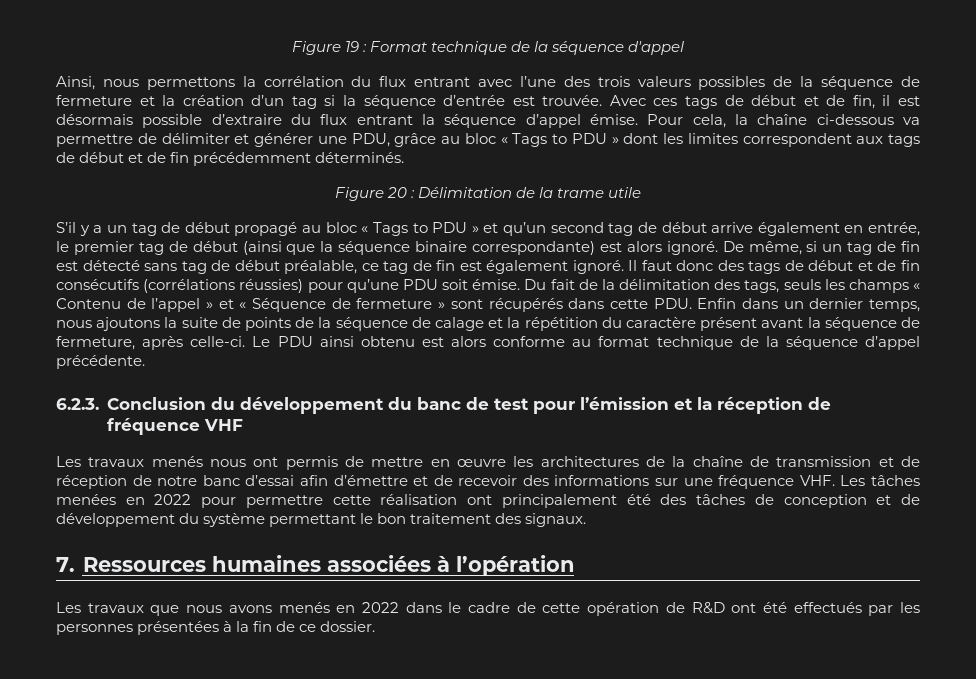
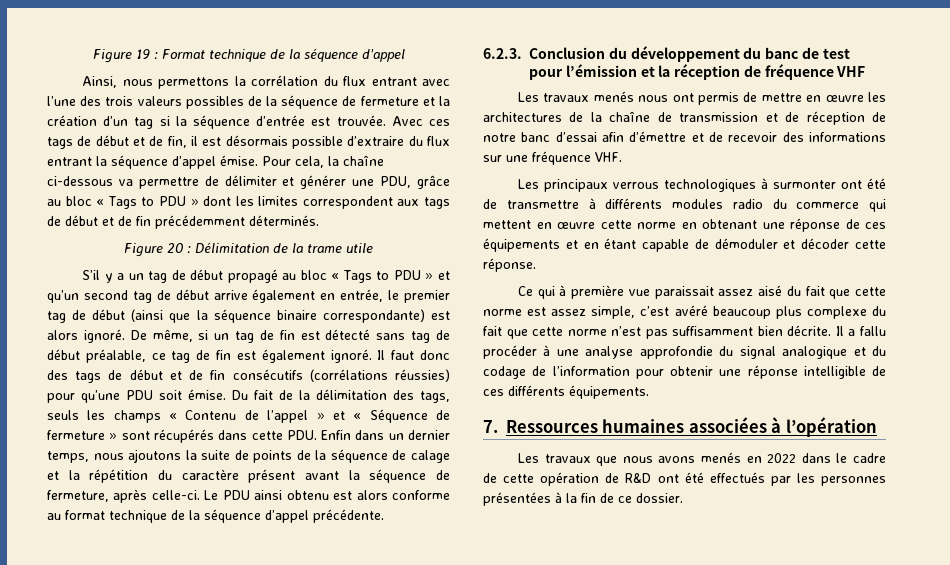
- Les travaux menés nous ont permis de mettre en œuvre les architectures de la chaîne de transmission et de réception de notre banc d’essai afin d’émettre et de recevoir des informations sur une fréquence VHF. Les tâches menées en 2022 pour permettre cette réalisation ont principalement été des tâches de conception et de développement du système permettant le bon traitement des signaux.
+ Les travaux menés nous ont permis de mettre en œuvre les architectures de la chaîne de transmission et de réception de notre banc d’essai afin d’émettre et de recevoir des informations sur une fréquence VHF.
+ Les principaux verrous technologiques à surmonter ont été de transmettre à différents modules radio du commerce qui mettent en œuvre cette norme en obtenant une réponse de ces équipements et en étant capable de démoduler et décoder cette réponse.
+ Ce qui à première vue paraissait assez aisé du fait que cette norme est assez simple, c’est avéré beaucoup plus complexe du fait que cette norme n’est pas suffisamment bien décrite. Il a fallu procéder à une analyse approfondie du signal analogique et du codage de l’information pour obtenir une réponse intelligible de ces différents équipements.

